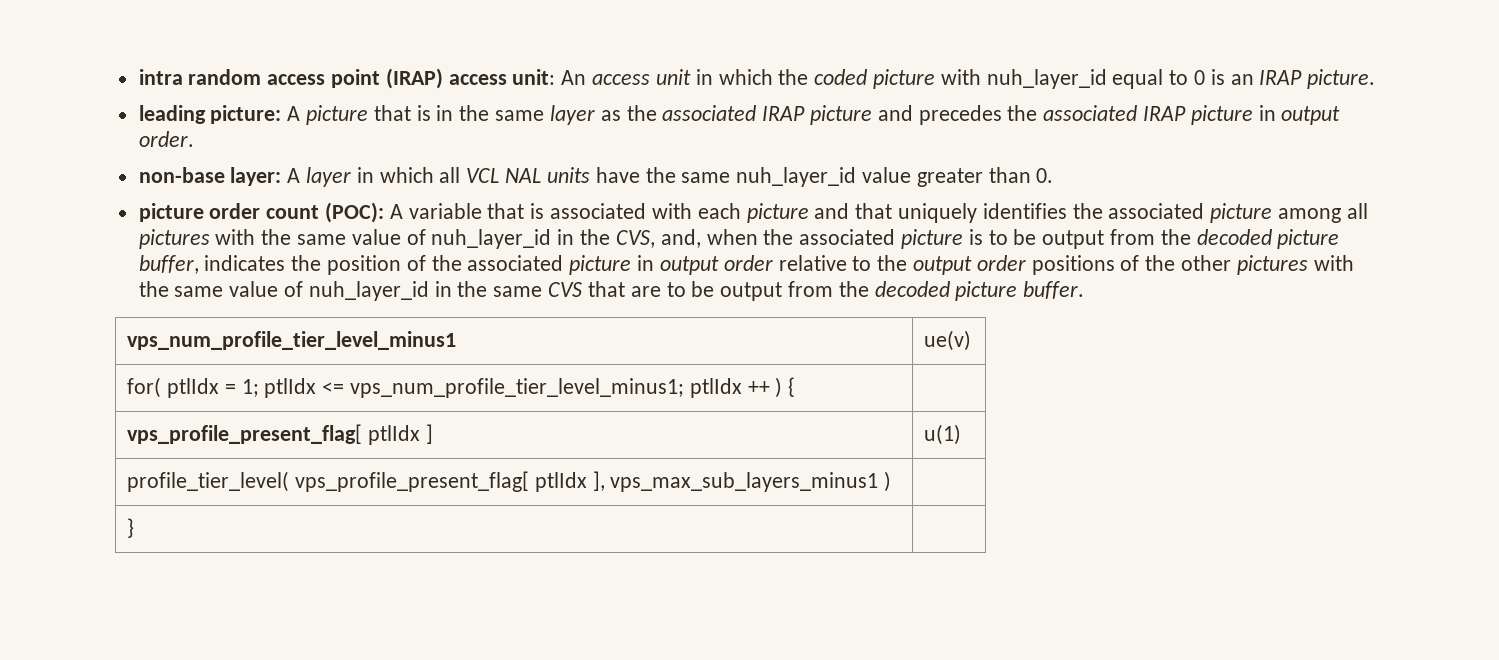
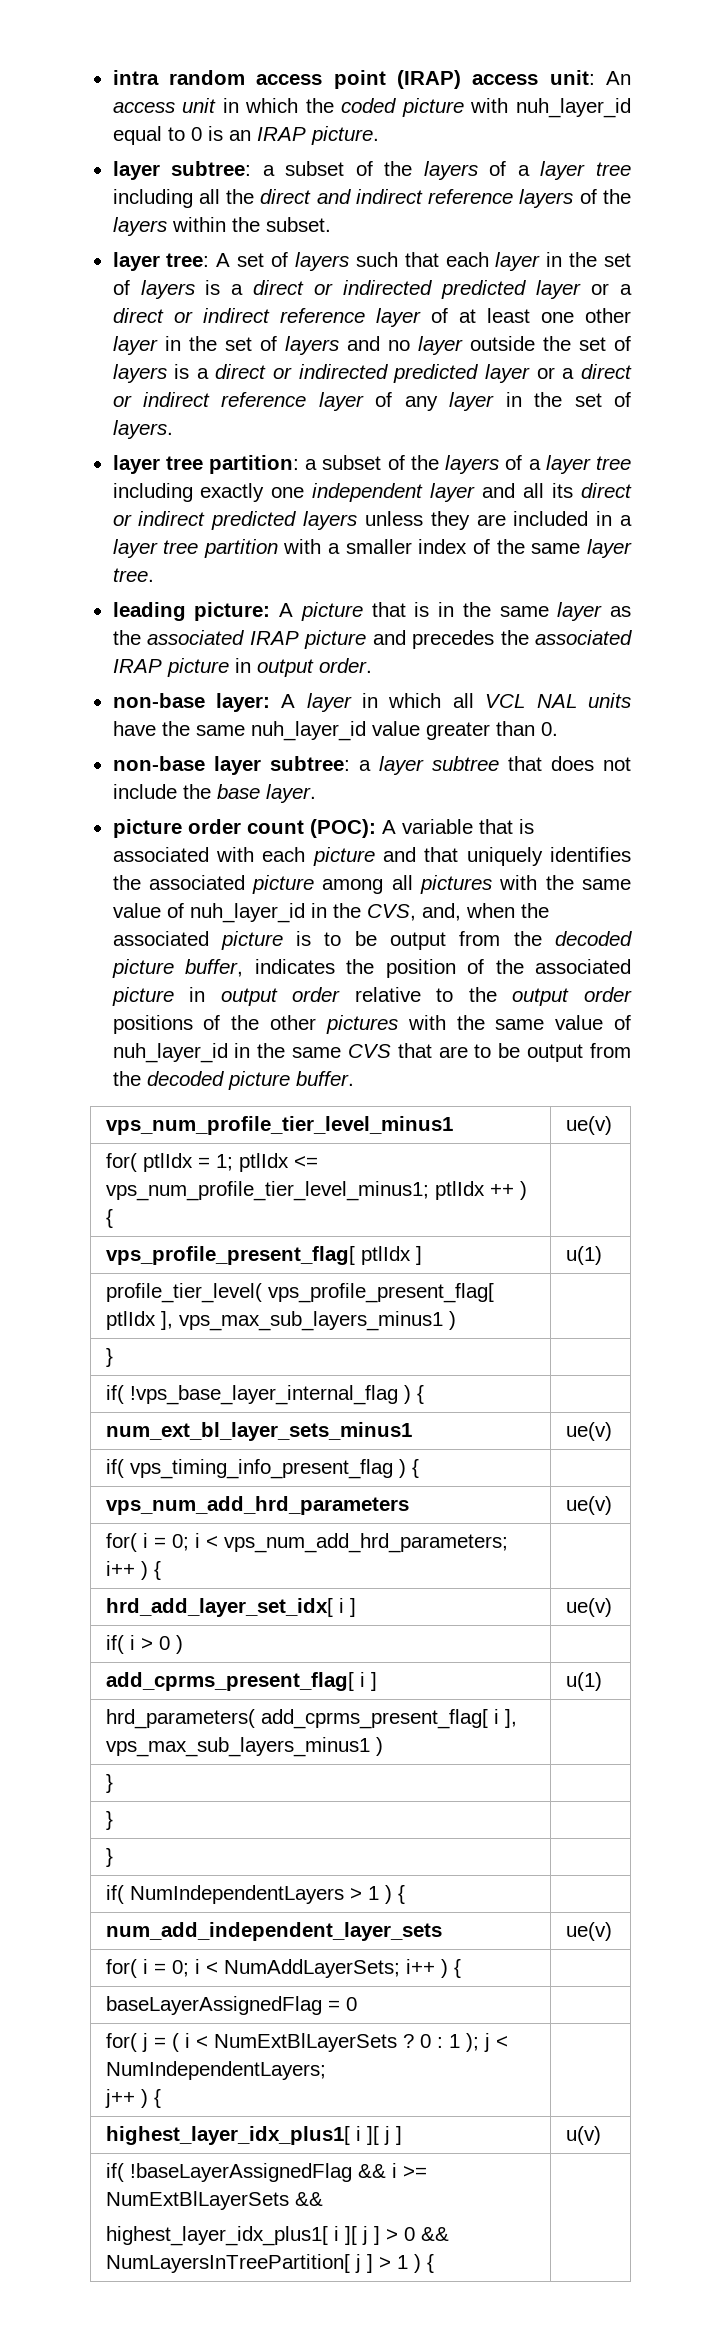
+ layer subtree: a subset of the layers of a layer tree including all the direct and indirect reference layers of the layers within the subset.
+ layer tree: A set of layers such that each layer in the set of layers is a direct or indirected predicted layer or a direct or indirect reference layer of at least one other layer in the set of layers and no layer outside the set of layers is a direct or indirected predicted layer or a direct or indirect reference layer of any layer in the set of layers.
+ layer tree partition: a subset of the layers of a layer tree including exactly one independent layer and all its direct or indirect predicted layers unless they are included in a layer tree partition with a smaller index of the same layer tree.
+ non-base layer subtree: a layer subtree that does not include the base layer.
+ if( !vps_base_layer_internal_flag ) { |
+ num_ext_bl_layer_sets_minus1 | ue(v)
+ if( vps_timing_info_present_flag ) { |
+ vps_num_add_hrd_parameters | ue(v)
+ for( i = 0; i < vps_num_add_hrd_parameters; i++ ) { |
+ hrd_add_layer_set_idx[ i ] | ue(v)
+ if( i > 0 ) |
+ add_cprms_present_flag[ i ] | u(1)
+ hrd_parameters( add_cprms_present_flag[ i ], vps_max_sub_layers_minus1 ) |
+ } |
+ } |
+ } |
+ if( NumIndependentLayers > 1 ) { |
+ num_add_independent_layer_sets | ue(v)
+ for( i = 0; i < NumAddLayerSets; i++ ) { |
+ baseLayerAssignedFlag = 0 |
+ for( j = ( i < NumExtBlLayerSets ? 0 : 1 ); j < NumIndependentLayers;
+ j++ ) { |
+ highest_layer_idx_plus1[ i ][ j ] | u(v)
+ if( !baseLayerAssignedFlag && i >= NumExtBlLayerSets &&
+ highest_layer_idx_plus1[ i ][ j ] > 0 && NumLayersInTreePartition[ j ] > 1 ) { |

